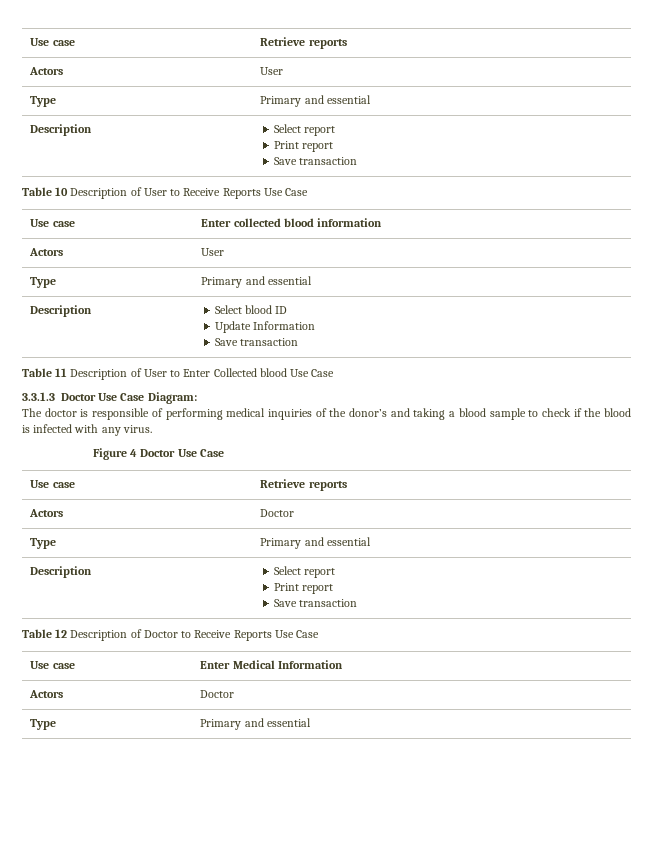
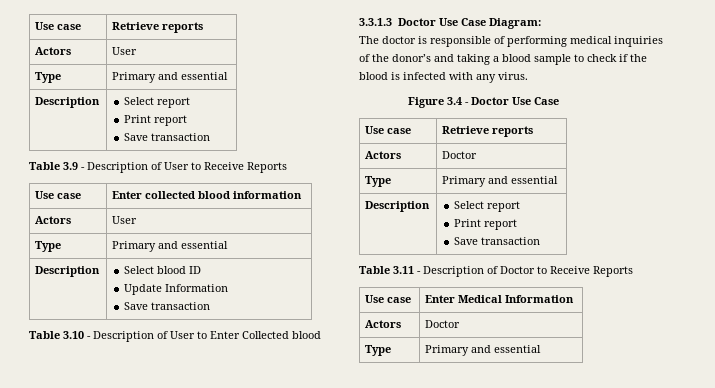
- Table 10 Description of User to Receive Reports Use Case
+ Table 3.9 - Description of User to Receive Reports
- Table 11 Description of User to Enter Collected blood Use Case
+ Table 3.10 - Description of User to Enter Collected blood
- Figure 4 Doctor Use Case
+ Figure 3.4 - Doctor Use Case
- Table 12 Description of Doctor to Receive Reports Use Case
+ Table 3.11 - Description of Doctor to Receive Reports

